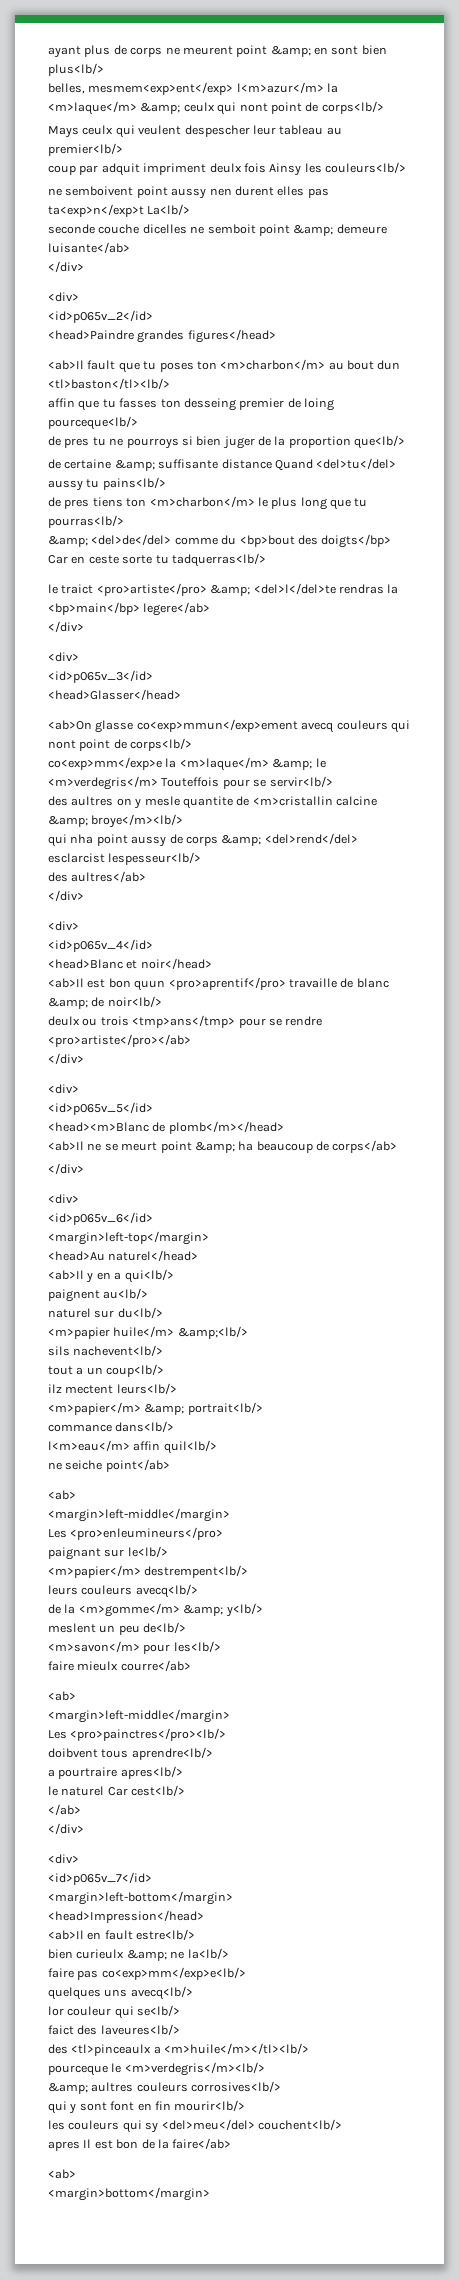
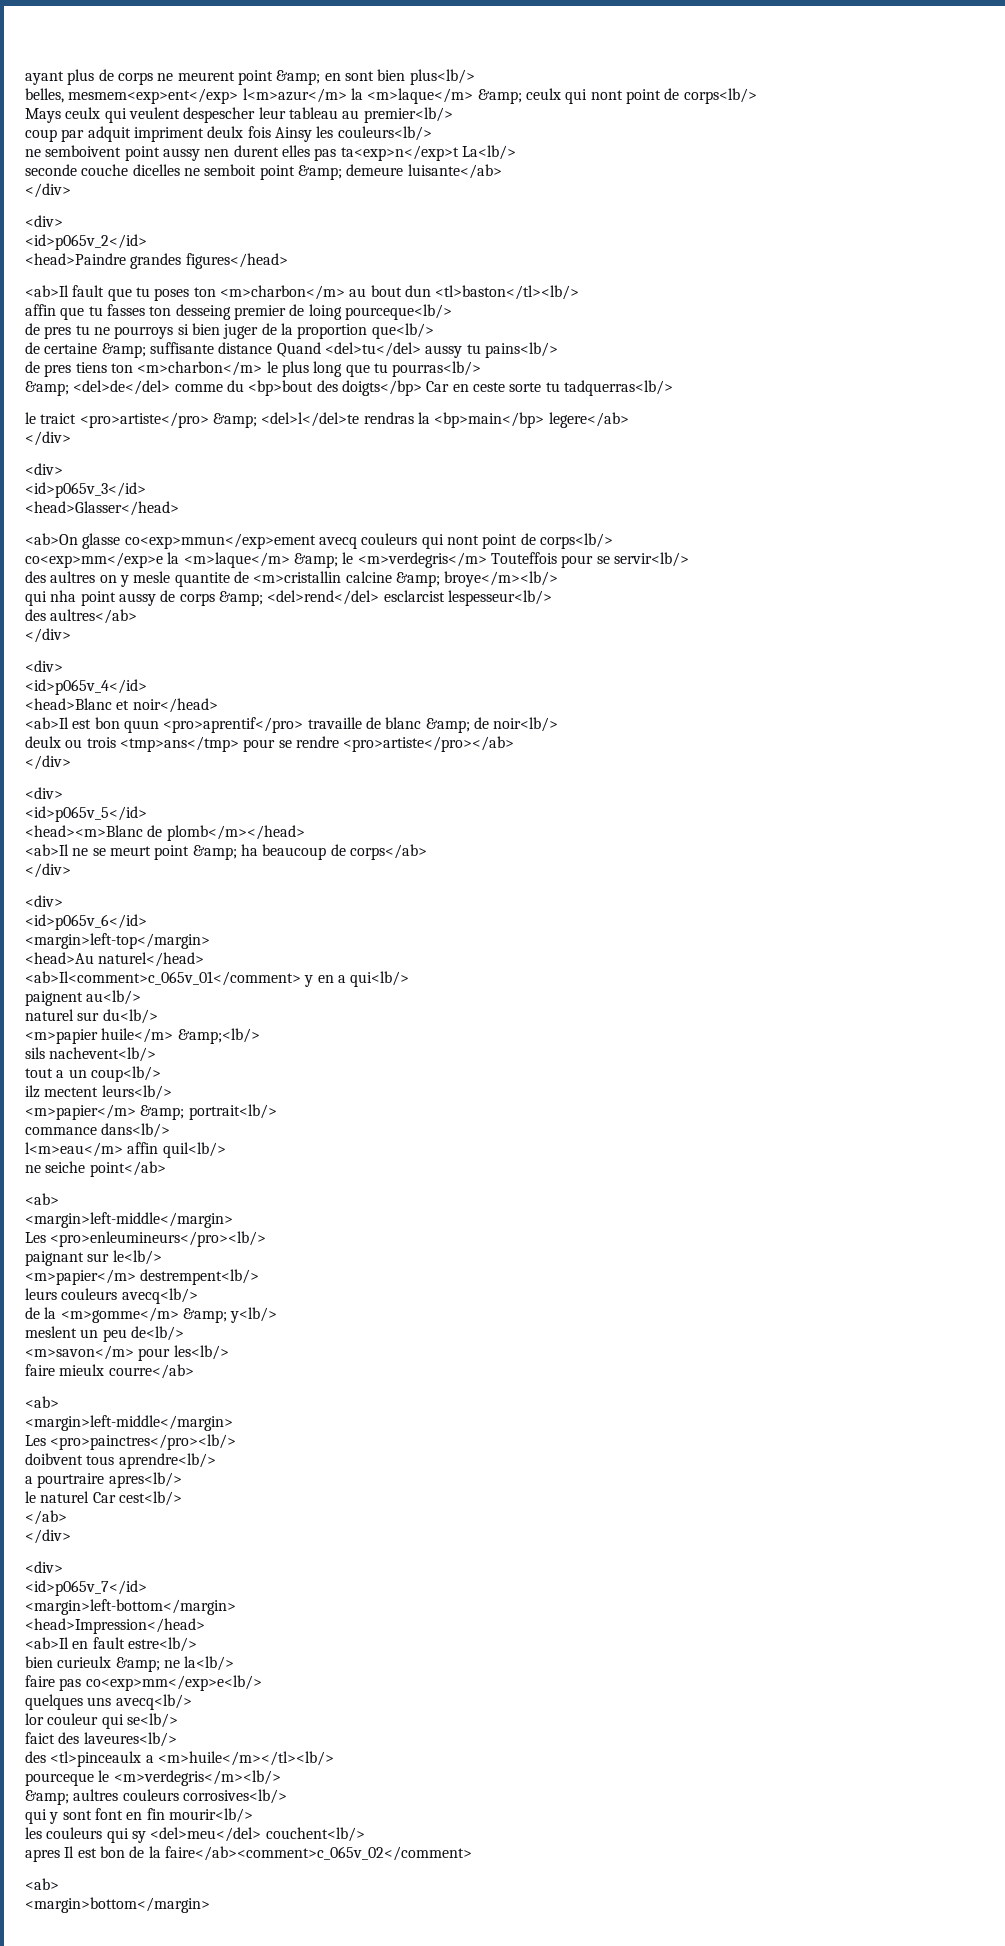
- <ab>Il y en a qui<lb/>
+ <ab>Il<comment>c_065v_01</comment> y en a qui<lb/>
- Les <pro>enleumineurs</pro>
+ Les <pro>enleumineurs</pro><lb/>
- apres Il est bon de la faire</ab>
+ apres Il est bon de la faire</ab><comment>c_065v_02</comment>

